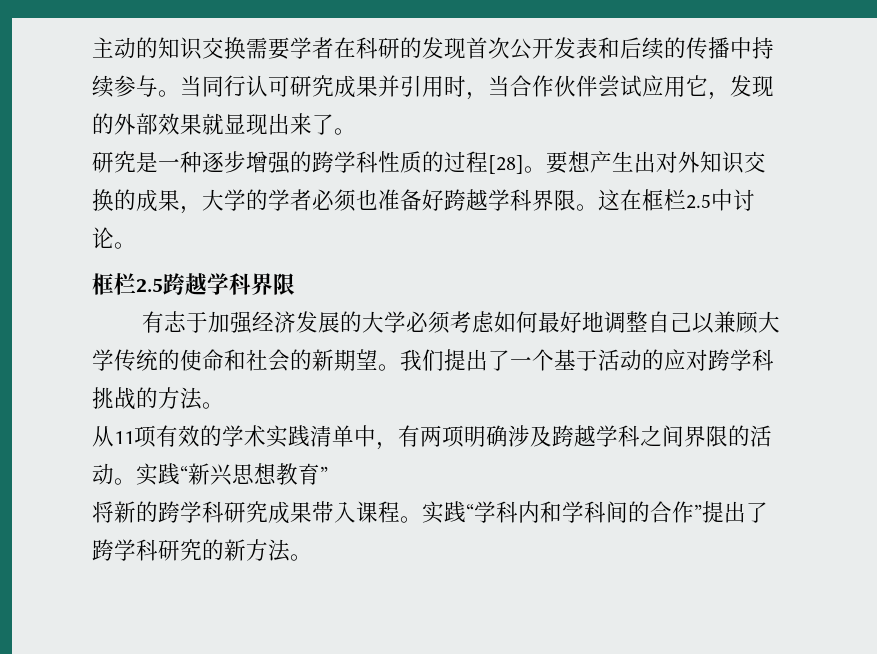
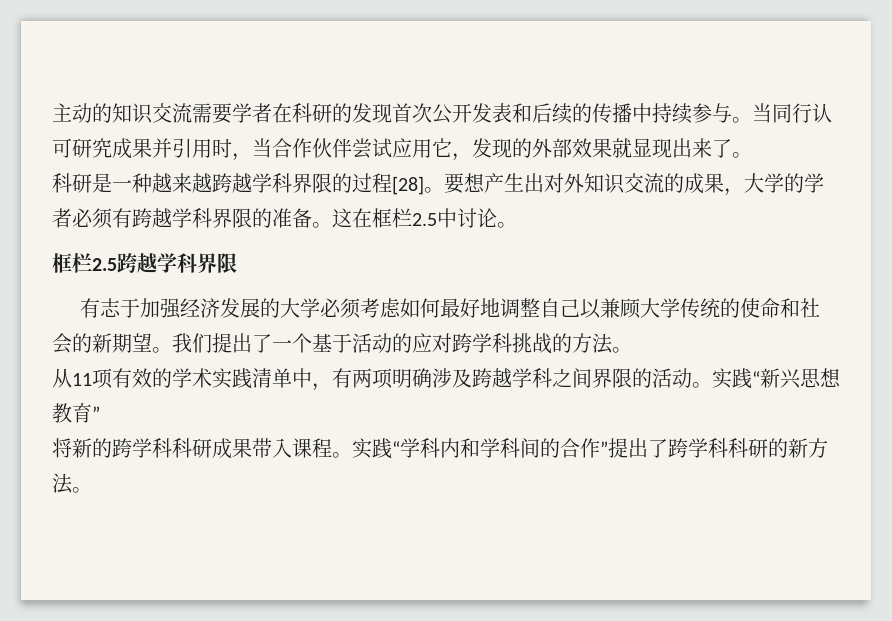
- 主动的知识交换需要学者在科研的发现首次公开发表和后续的传播中持续参与。
+ 主动的知识交流需要学者在科研的发现首次公开发表和后续的传播中持续参与。
- 研究是一种逐步增强的跨学科性质的过程[28]。
+ 科研是一种越来越跨越学科界限的过程[28]。
- 要想产生出对外知识交换的成果，大学的学者必须也准备好跨越学科界限。
+ 要想产生出对外知识交流的成果，大学的学者必须有跨越学科界限的准备。
- 将新的跨学科研究成果带入课程。
+ 将新的跨学科科研成果带入课程。
- 实践“学科内和学科间的合作”提出了跨学科研究的新方法。
+ 实践“学科内和学科间的合作”提出了跨学科科研的新方法。

